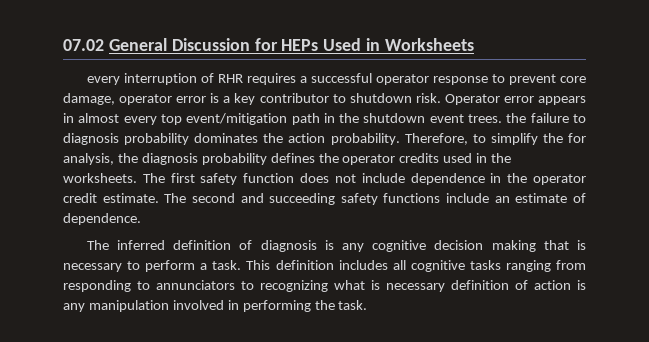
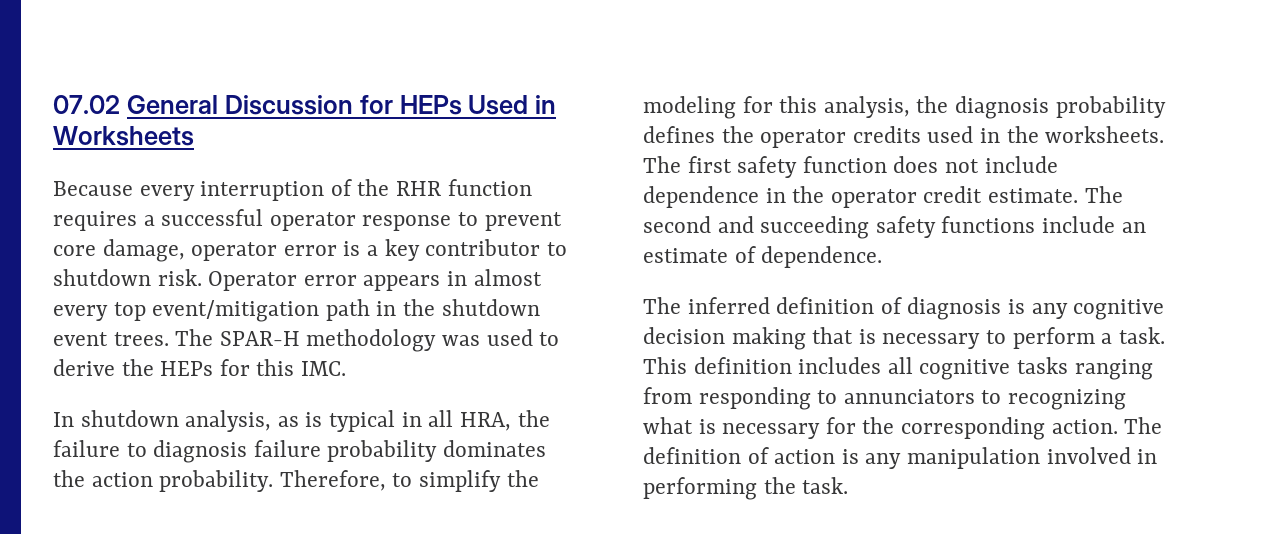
- every interruption of RHR requires a successful operator response to prevent core damage, operator error is a key contributor to shutdown risk.
+ Because every interruption of the RHR function requires a successful operator response to prevent core damage, operator error is a key contributor to shutdown risk.
- Operator error appears in almost every top event/mitigation path in the shutdown event trees. the failure to diagnosis probability dominates the action probability.
+ Operator error appears in almost every top event/mitigation path in the shutdown event trees. The SPAR-H methodology was used to derive the HEPs for this IMC.
+ In shutdown analysis, as is typical in all HRA, the failure to diagnosis failure probability dominates the action probability.
- Therefore, to simplify the for analysis, the diagnosis probability defines the operator credits used in the worksheets.
+ Therefore, to simplify the modeling for this analysis, the diagnosis probability defines the operator credits used in the worksheets.
- This definition includes all cognitive tasks ranging from responding to annunciators to recognizing what is necessary definition of action is any manipulation involved in performing the task.
+ This definition includes all cognitive tasks ranging from responding to annunciators to recognizing what is necessary for the corresponding action. The definition of action is any manipulation involved in performing the task.

